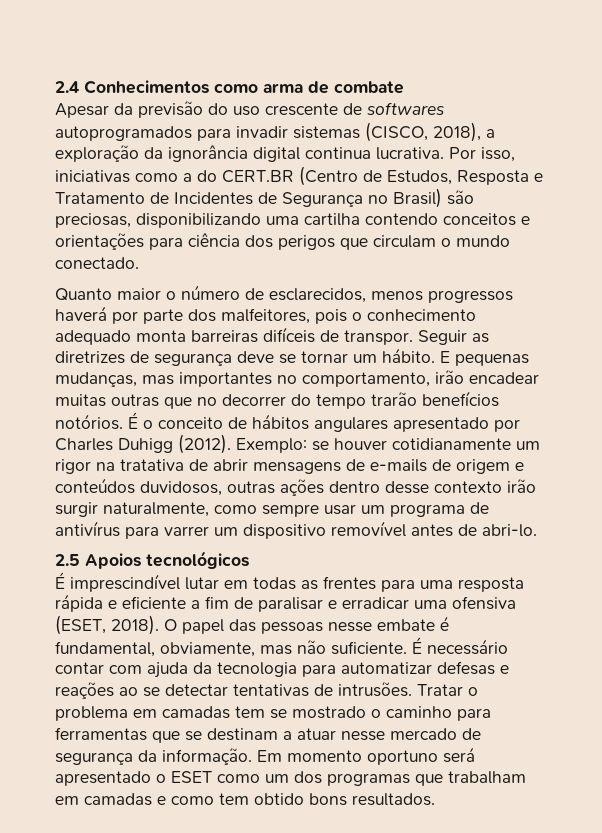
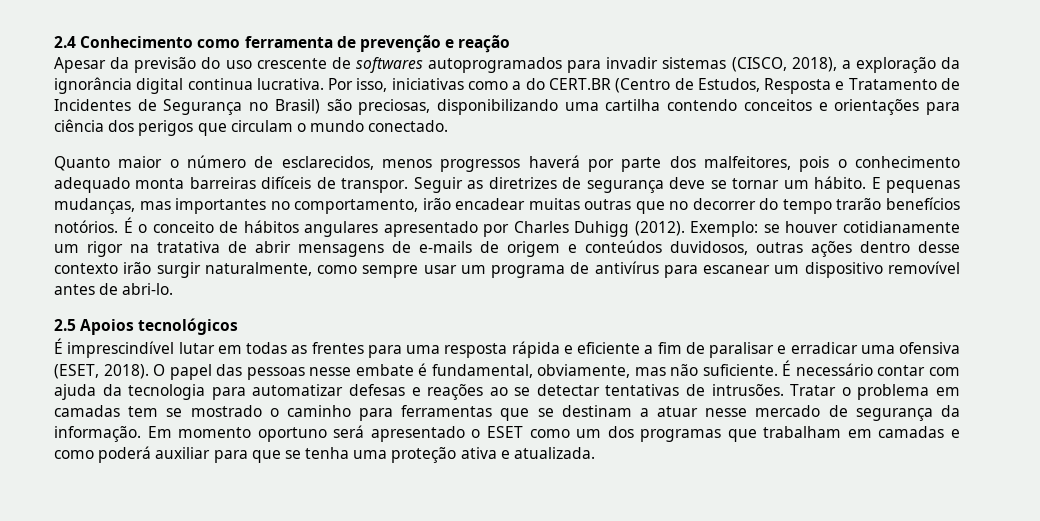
- 2.4 Conhecimentos como arma de combate
+ 2.4 Conhecimento como ferramenta de prevenção e reação
- Exemplo: se houver cotidianamente um rigor na tratativa de abrir mensagens de e-mails de origem e conteúdos duvidosos, outras ações dentro desse contexto irão surgir naturalmente, como sempre usar um programa de antivírus para varrer um dispositivo removível antes de abri-lo.
+ Exemplo: se houver cotidianamente um rigor na tratativa de abrir mensagens de e-mails de origem e conteúdos duvidosos, outras ações dentro desse contexto irão surgir naturalmente, como sempre usar um programa de antivírus para escanear um dispositivo removível antes de abri-lo.
- Em momento oportuno será apresentado o ESET como um dos programas que trabalham em camadas e como tem obtido bons resultados.
+ Em momento oportuno será apresentado o ESET como um dos programas que trabalham em camadas e como poderá auxiliar para que se tenha uma proteção ativa e atualizada.

